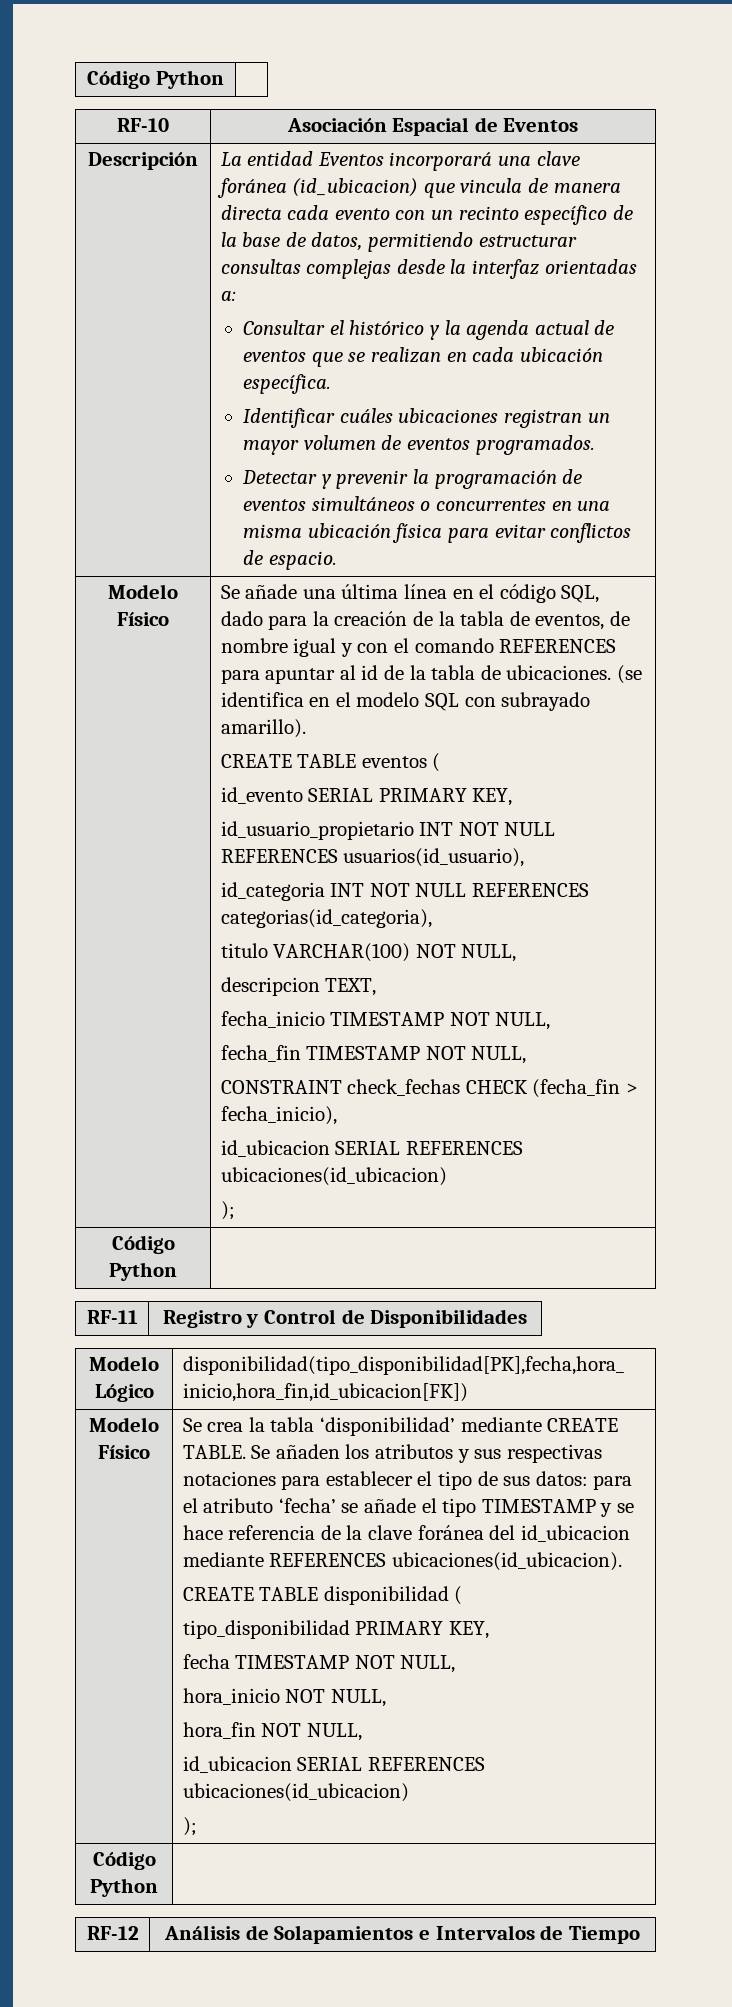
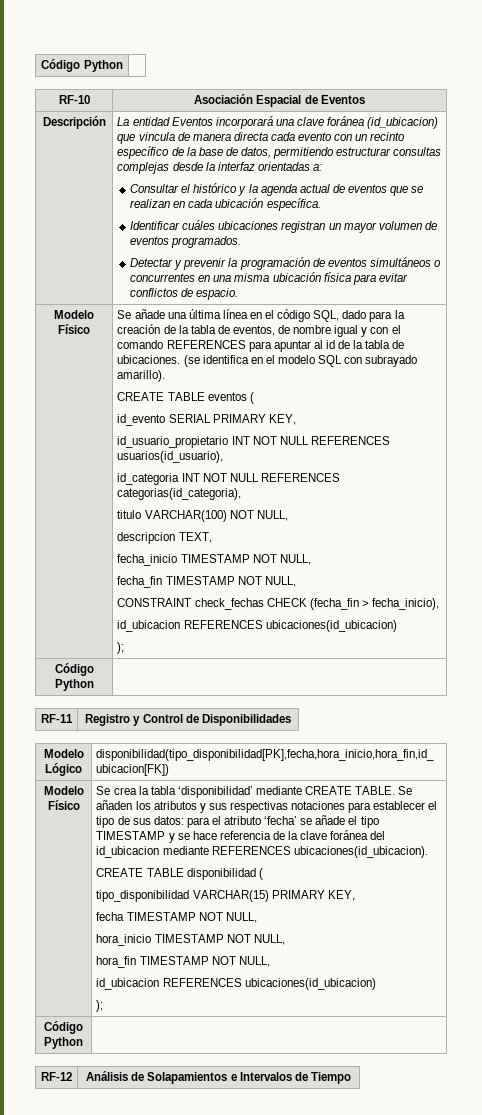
  CONSTRAINT check_fechas CHECK (fecha_fin > fecha_inicio),
- id_ubicacion SERIAL REFERENCES ubicaciones(id_ubicacion)
+ id_ubicacion REFERENCES ubicaciones(id_ubicacion)
- tipo_disponibilidad PRIMARY KEY,
+ tipo_disponibilidad VARCHAR(15) PRIMARY KEY,
- hora_inicio NOT NULL,
+ hora_inicio TIMESTAMP NOT NULL,
- hora_fin NOT NULL,
- id_ubicacion SERIAL REFERENCES ubicaciones(id_ubicacion)
+ hora_fin TIMESTAMP NOT NULL,
+ id_ubicacion REFERENCES ubicaciones(id_ubicacion)

